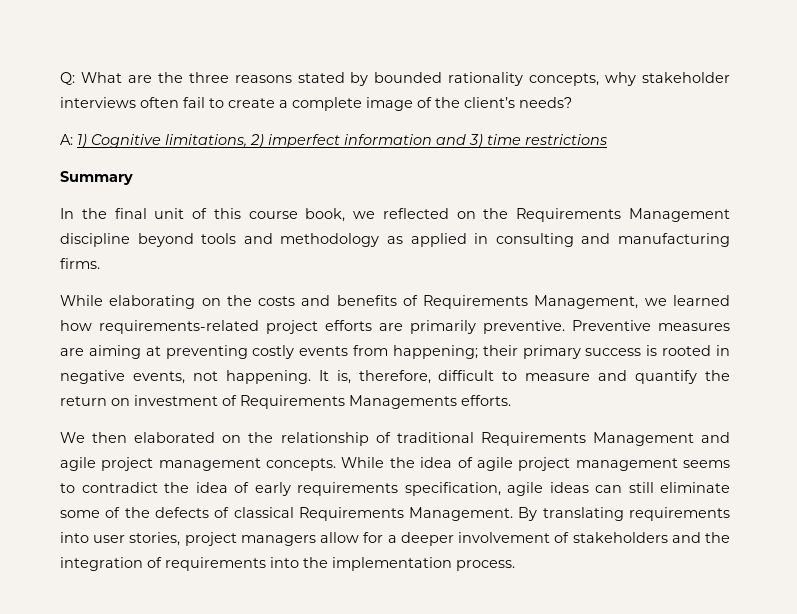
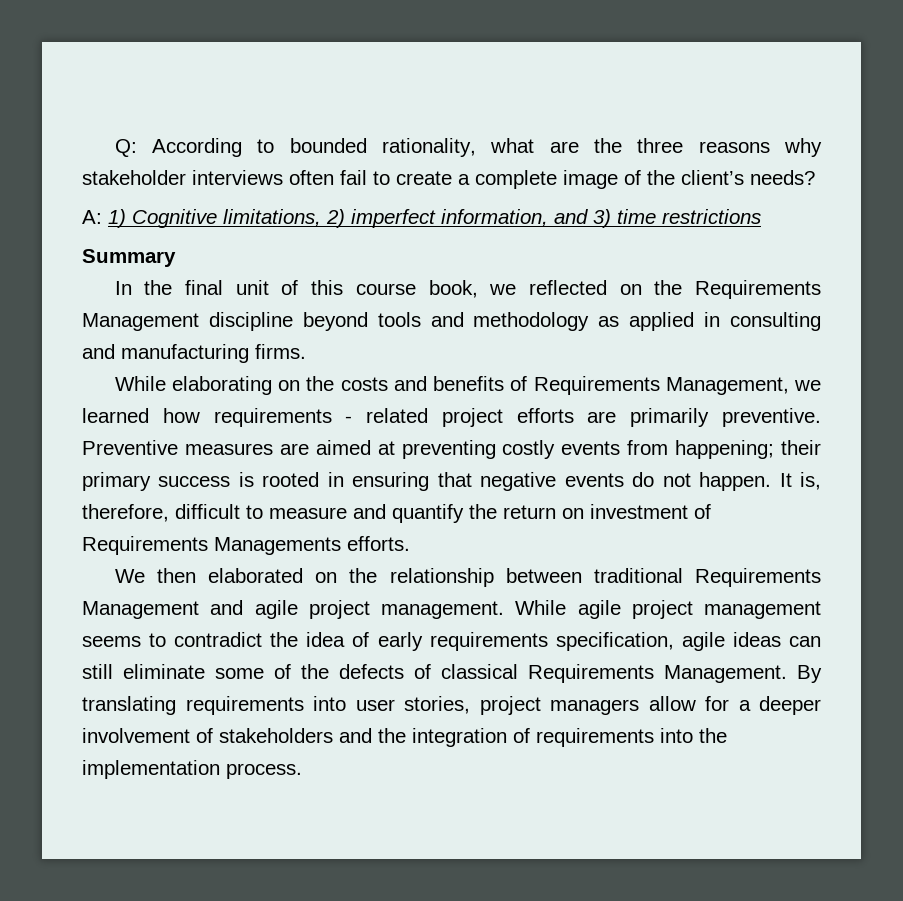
- Q: What are the three reasons stated by bounded rationality concepts, why stakeholder interviews often fail to create a complete image of the client’s needs?
+ Q: According to bounded rationality, what are the three reasons why stakeholder interviews often fail to create a complete image of the client’s needs?
- A: 1) Cognitive limitations, 2) imperfect information and 3) time restrictions
+ A: 1) Cognitive limitations, 2) imperfect information, and 3) time restrictions
- While elaborating on the costs and benefits of Requirements Management, we learned how requirements-related project efforts are primarily preventive.
+ While elaborating on the costs and benefits of Requirements Management, we learned how requirements - related project efforts are primarily preventive.
- Preventive measures are aiming at preventing costly events from happening; their primary success is rooted in negative events, not happening.
+ Preventive measures are aimed at preventing costly events from happening; their primary success is rooted in ensuring that negative events do not happen.
- We then elaborated on the relationship of traditional Requirements Management and agile project management concepts. While the idea of agile project management seems to contradict the idea of early requirements specification, agile ideas can still eliminate some of the defects of classical Requirements Management.
+ We then elaborated on the relationship between traditional Requirements Management and agile project management. While agile project management seems to contradict the idea of early requirements specification, agile ideas can still eliminate some of the defects of classical Requirements Management.

